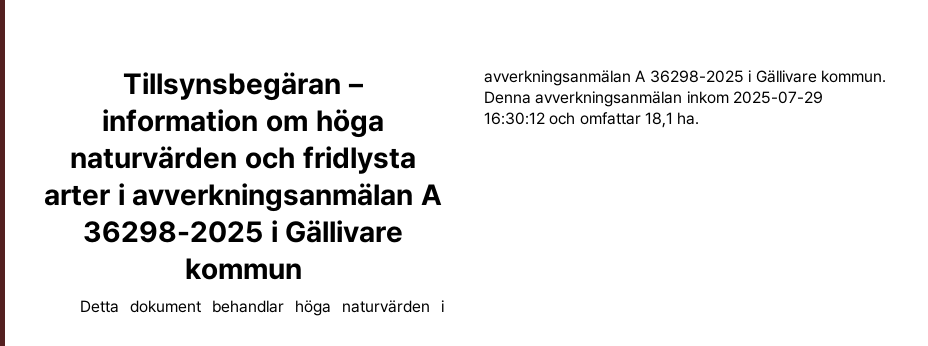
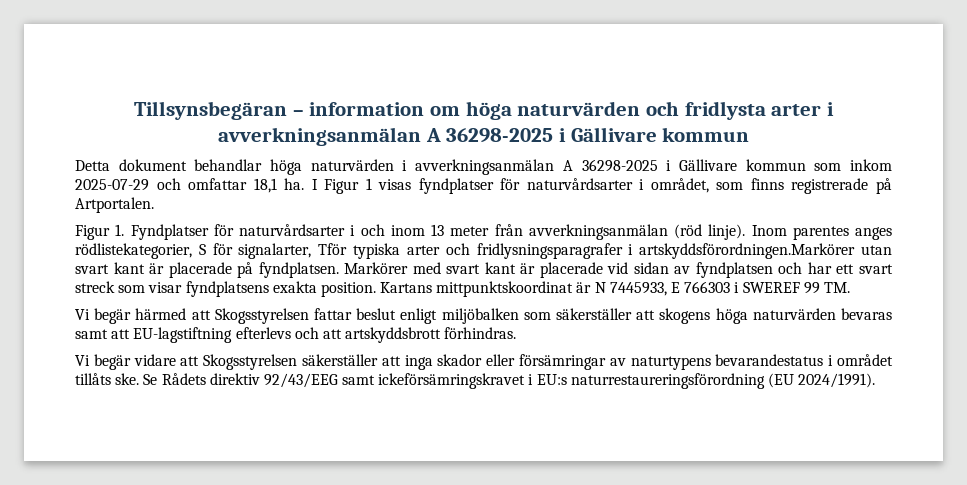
- Detta dokument behandlar höga naturvärden i avverkningsanmälan A 36298-2025 i Gällivare kommun. Denna avverkningsanmälan inkom 2025-07-29 16:30:12 och omfattar 18,1 ha.
+ Detta dokument behandlar höga naturvärden i avverkningsanmälan A 36298-2025 i Gällivare kommun som inkom 2025-07-29 och omfattar 18,1 ha.
+ I Figur 1 visas fyndplatser för naturvårdsarter i området, som finns registrerade på Artportalen.
+ Figur 1. Fyndplatser för naturvårdsarter i och inom 13 meter från avverkningsanmälan (röd linje). Inom parentes anges rödlistekategorier, S för signalarter, Tför typiska arter och fridlysningsparagrafer i artskyddsförordningen.Markörer utan svart kant är placerade på fyndplatsen. Markörer med svart kant är placerade vid sidan av fyndplatsen och har ett svart streck som visar fyndplatsens exakta position. Kartans mittpunktskoordinat är N 7445933, E 766303 i SWEREF 99 TM.
+ Vi begär härmed att Skogsstyrelsen fattar beslut enligt miljöbalken som säkerställer att skogens höga naturvärden bevaras samt att EU-lagstiftning efterlevs och att artskyddsbrott förhindras.
+ Vi begär vidare att Skogsstyrelsen säkerställer att inga skador eller försämringar av naturtypens bevarandestatus i området tillåts ske. Se Rådets direktiv 92/43/EEG samt ickeförsämringskravet i EU:s naturrestaureringsförordning (EU 2024/1991).

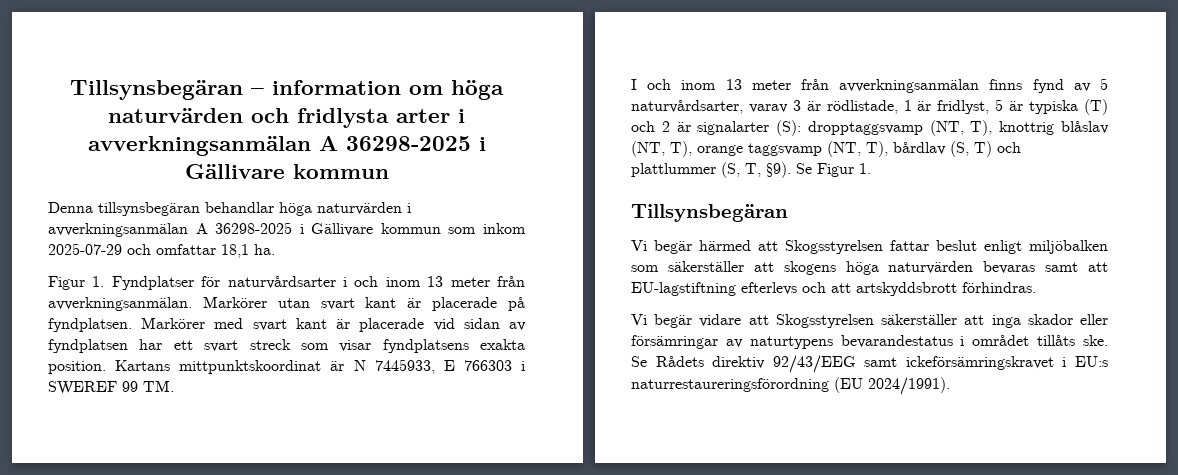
- Detta dokument behandlar höga naturvärden i avverkningsanmälan A 36298-2025 i Gällivare kommun som inkom 2025-07-29 och omfattar 18,1 ha. I Figur 1 visas fyndplatser för naturvårdsarter i området, som finns registrerade på Artportalen.
+ Denna tillsynsbegäran behandlar höga naturvärden i avverkningsanmälan A 36298-2025 i Gällivare kommun som inkom 2025-07-29 och omfattar 18,1 ha.
- Figur 1. Fyndplatser för naturvårdsarter i och inom 13 meter från avverkningsanmälan (röd linje). Inom parentes anges rödlistekategorier, S för signalarter, Tför typiska arter och fridlysningsparagrafer i artskyddsförordningen.Markörer utan svart kant är placerade på fyndplatsen.
+ Figur 1. Fyndplatser för naturvårdsarter i och inom 13 meter från avverkningsanmälan. Markörer utan svart kant är placerade på fyndplatsen.
- Markörer med svart kant är placerade vid sidan av fyndplatsen och har ett svart streck som visar fyndplatsens exakta position.
+ Markörer med svart kant är placerade vid sidan av fyndplatsen har ett svart streck som visar fyndplatsens exakta position.
+ I och inom 13 meter från avverkningsanmälan finns fynd av 5 naturvårdsarter, varav 3 är rödlistade, 1 är fridlyst, 5 är typiska (T) och 2 är signalarter (S): dropptaggsvamp (NT, T), knottrig blåslav (NT, T), orange taggsvamp (NT, T), bårdlav (S, T) och plattlummer (S, T, §9). Se Figur 1.
+ Tillsynsbegäran

